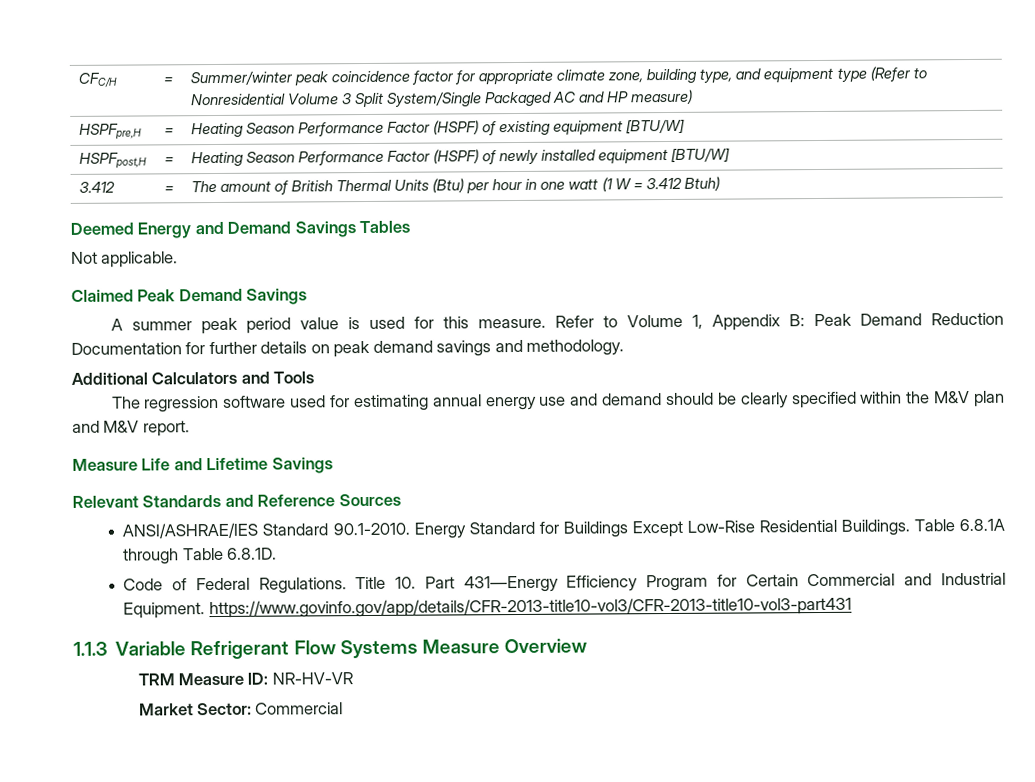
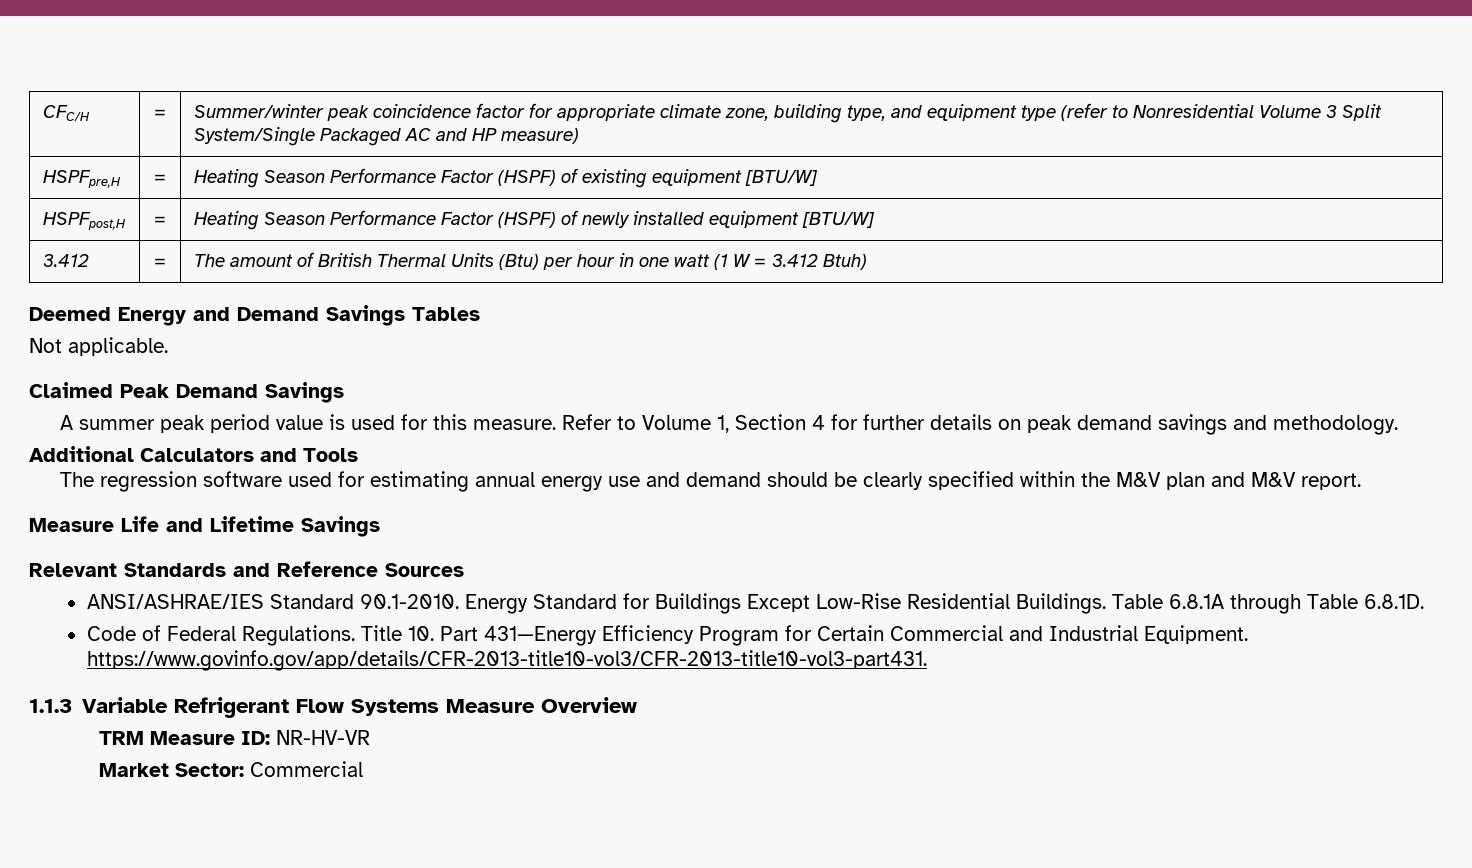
- CFC/H | = | Summer/winter peak coincidence factor for appropriate climate zone, building type, and equipment type (Refer to Nonresidential Volume 3 Split System/Single Packaged AC and HP measure)
+ CFC/H | = | Summer/winter peak coincidence factor for appropriate climate zone, building type, and equipment type (refer to Nonresidential Volume 3 Split System/Single Packaged AC and HP measure)
- Refer to Volume 1, Appendix B: Peak Demand Reduction Documentation for further details on peak demand savings and methodology.
+ Refer to Volume 1, Section 4 for further details on peak demand savings and methodology.
- Title 10. Part 431—Energy Efficiency Program for Certain Commercial and Industrial Equipment. https://www.govinfo.gov/app/details/CFR-2013-title10-vol3/CFR-2013-title10-vol3-part431
+ Title 10. Part 431—Energy Efficiency Program for Certain Commercial and Industrial Equipment. https://www.govinfo.gov/app/details/CFR-2013-title10-vol3/CFR-2013-title10-vol3-part431.

